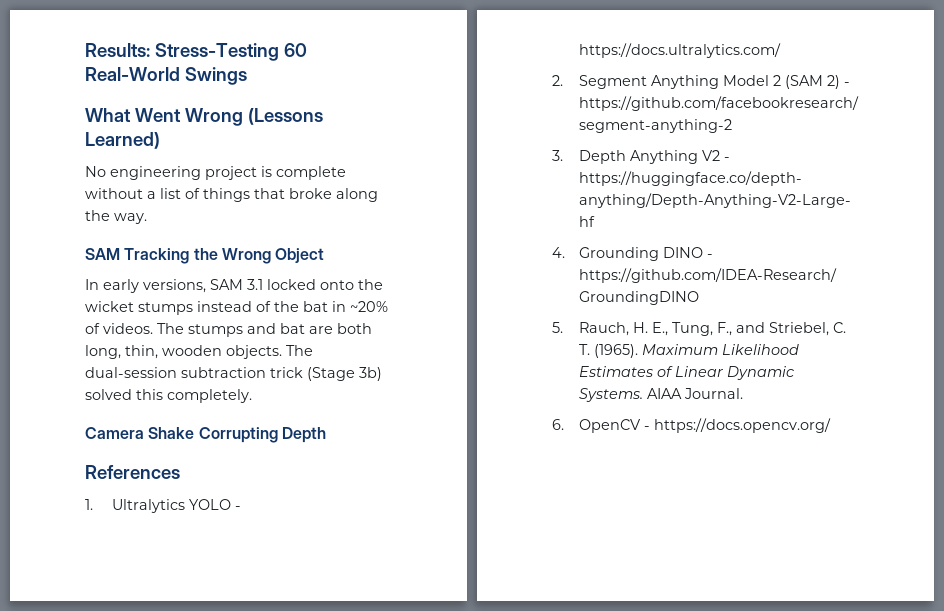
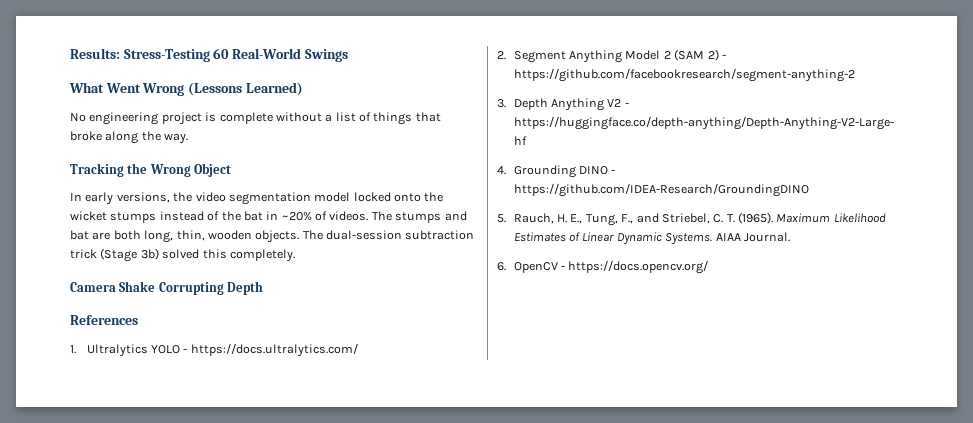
- SAM Tracking the Wrong Object
+ Tracking the Wrong Object
- In early versions, SAM 3.1 locked onto the wicket stumps instead of the bat in ~20% of videos.
+ In early versions, the video segmentation model locked onto the wicket stumps instead of the bat in ~20% of videos.

